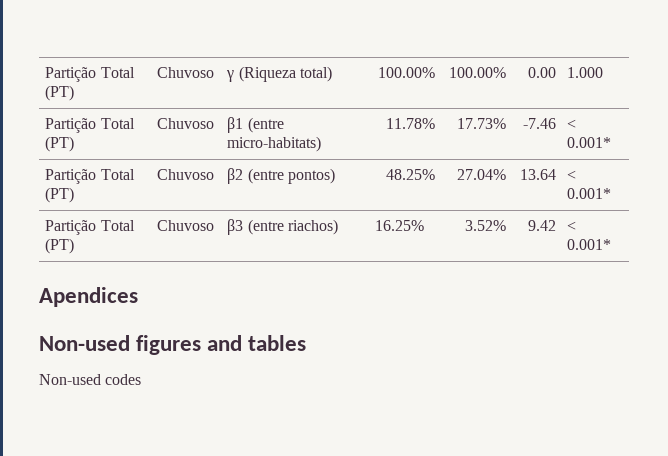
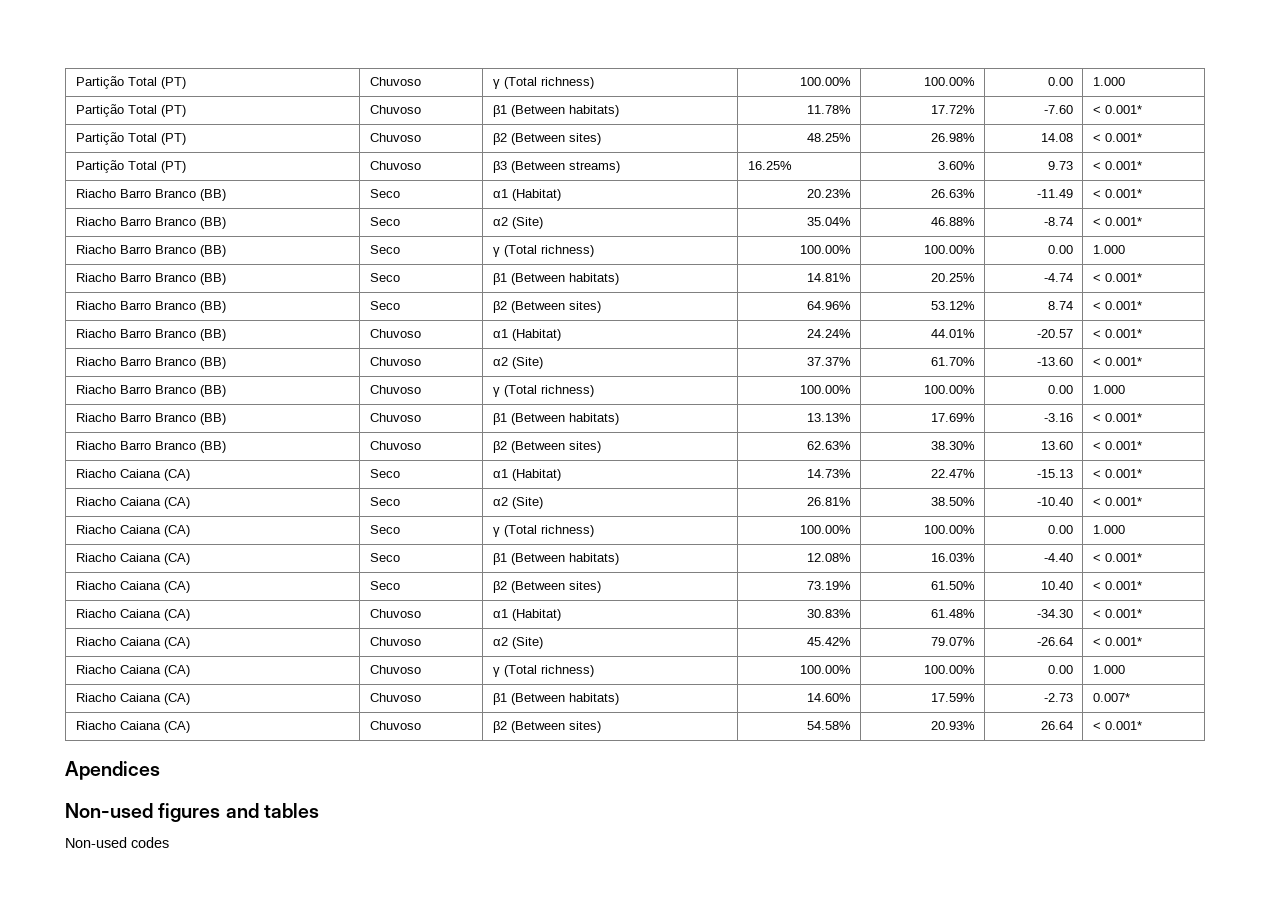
- Partição Total (PT) | Chuvoso | γ (Riqueza total) | 100.00% | 100.00% | 0.00 | 1.000
+ Partição Total (PT) | Chuvoso | γ (Total richness) | 100.00% | 100.00% | 0.00 | 1.000
- Partição Total (PT) | Chuvoso | β1 (entre micro-habitats) | 11.78% | 17.73% | -7.46 | < 0.001*
+ Partição Total (PT) | Chuvoso | β1 (Between habitats) | 11.78% | 17.72% | -7.60 | < 0.001*
- Partição Total (PT) | Chuvoso | β2 (entre pontos) | 48.25% | 27.04% | 13.64 | < 0.001*
+ Partição Total (PT) | Chuvoso | β2 (Between sites) | 48.25% | 26.98% | 14.08 | < 0.001*
- Partição Total (PT) | Chuvoso | β3 (entre riachos) | 16.25% | 3.52% | 9.42 | < 0.001*
+ Partição Total (PT) | Chuvoso | β3 (Between streams) | 16.25% | 3.60% | 9.73 | < 0.001*
+ Riacho Barro Branco (BB) | Seco | α1 (Habitat) | 20.23% | 26.63% | -11.49 | < 0.001*
+ Riacho Barro Branco (BB) | Seco | α2 (Site) | 35.04% | 46.88% | -8.74 | < 0.001*
+ Riacho Barro Branco (BB) | Seco | γ (Total richness) | 100.00% | 100.00% | 0.00 | 1.000
+ Riacho Barro Branco (BB) | Seco | β1 (Between habitats) | 14.81% | 20.25% | -4.74 | < 0.001*
+ Riacho Barro Branco (BB) | Seco | β2 (Between sites) | 64.96% | 53.12% | 8.74 | < 0.001*
+ Riacho Barro Branco (BB) | Chuvoso | α1 (Habitat) | 24.24% | 44.01% | -20.57 | < 0.001*
+ Riacho Barro Branco (BB) | Chuvoso | α2 (Site) | 37.37% | 61.70% | -13.60 | < 0.001*
+ Riacho Barro Branco (BB) | Chuvoso | γ (Total richness) | 100.00% | 100.00% | 0.00 | 1.000
+ Riacho Barro Branco (BB) | Chuvoso | β1 (Between habitats) | 13.13% | 17.69% | -3.16 | < 0.001*
+ Riacho Barro Branco (BB) | Chuvoso | β2 (Between sites) | 62.63% | 38.30% | 13.60 | < 0.001*
+ Riacho Caiana (CA) | Seco | α1 (Habitat) | 14.73% | 22.47% | -15.13 | < 0.001*
+ Riacho Caiana (CA) | Seco | α2 (Site) | 26.81% | 38.50% | -10.40 | < 0.001*
+ Riacho Caiana (CA) | Seco | γ (Total richness) | 100.00% | 100.00% | 0.00 | 1.000
+ Riacho Caiana (CA) | Seco | β1 (Between habitats) | 12.08% | 16.03% | -4.40 | < 0.001*
+ Riacho Caiana (CA) | Seco | β2 (Between sites) | 73.19% | 61.50% | 10.40 | < 0.001*
+ Riacho Caiana (CA) | Chuvoso | α1 (Habitat) | 30.83% | 61.48% | -34.30 | < 0.001*
+ Riacho Caiana (CA) | Chuvoso | α2 (Site) | 45.42% | 79.07% | -26.64 | < 0.001*
+ Riacho Caiana (CA) | Chuvoso | γ (Total richness) | 100.00% | 100.00% | 0.00 | 1.000
+ Riacho Caiana (CA) | Chuvoso | β1 (Between habitats) | 14.60% | 17.59% | -2.73 | 0.007*
+ Riacho Caiana (CA) | Chuvoso | β2 (Between sites) | 54.58% | 20.93% | 26.64 | < 0.001*

